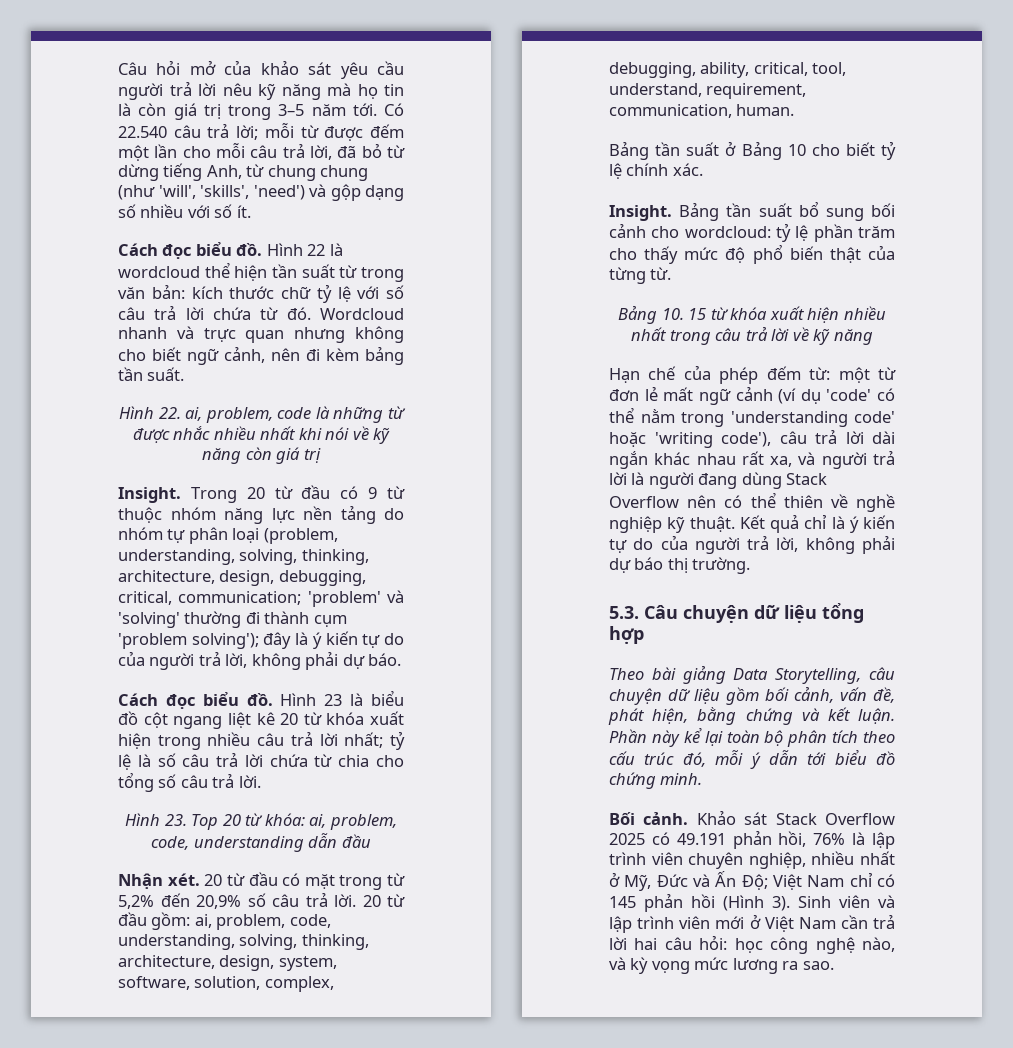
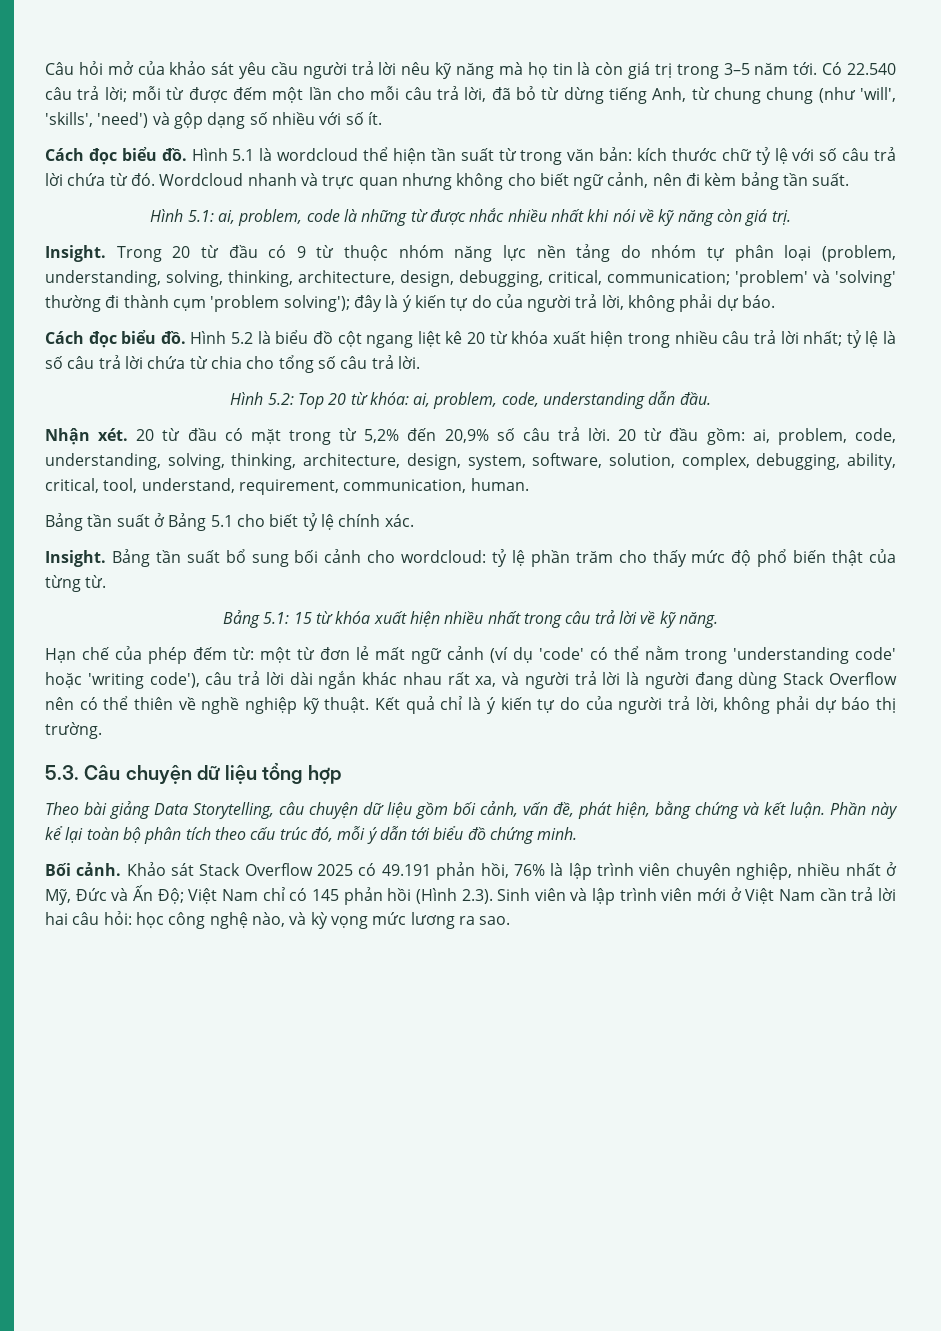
- Hình 22 là wordcloud thể hiện tần suất từ trong văn bản: kích thước chữ tỷ lệ với số câu trả lời chứa từ đó.
+ Hình 5.1 là wordcloud thể hiện tần suất từ trong văn bản: kích thước chữ tỷ lệ với số câu trả lời chứa từ đó.
- Hình 22. ai, problem, code là những từ được nhắc nhiều nhất khi nói về kỹ năng còn giá trị
+ Hình 5.1: ai, problem, code là những từ được nhắc nhiều nhất khi nói về kỹ năng còn giá trị.
- Hình 23 là biểu đồ cột ngang liệt kê 20 từ khóa xuất hiện trong nhiều câu trả lời nhất; tỷ lệ là số câu trả lời chứa từ chia cho tổng số câu trả lời.
+ Hình 5.2 là biểu đồ cột ngang liệt kê 20 từ khóa xuất hiện trong nhiều câu trả lời nhất; tỷ lệ là số câu trả lời chứa từ chia cho tổng số câu trả lời.
- Hình 23. Top 20 từ khóa: ai, problem, code, understanding dẫn đầu
+ Hình 5.2: Top 20 từ khóa: ai, problem, code, understanding dẫn đầu.
- Bảng tần suất ở Bảng 10 cho biết tỷ lệ chính xác.
+ Bảng tần suất ở Bảng 5.1 cho biết tỷ lệ chính xác.
- Bảng 10. 15 từ khóa xuất hiện nhiều nhất trong câu trả lời về kỹ năng
+ Bảng 5.1: 15 từ khóa xuất hiện nhiều nhất trong câu trả lời về kỹ năng.
- Khảo sát Stack Overflow 2025 có 49.191 phản hồi, 76% là lập trình viên chuyên nghiệp, nhiều nhất ở Mỹ, Đức và Ấn Độ; Việt Nam chỉ có 145 phản hồi (Hình 3). Sinh viên và lập trình viên mới ở Việt Nam cần trả lời hai câu hỏi: học công nghệ nào, và kỳ vọng mức lương ra sao.
+ Khảo sát Stack Overflow 2025 có 49.191 phản hồi, 76% là lập trình viên chuyên nghiệp, nhiều nhất ở Mỹ, Đức và Ấn Độ; Việt Nam chỉ có 145 phản hồi (Hình 2.3). Sinh viên và lập trình viên mới ở Việt Nam cần trả lời hai câu hỏi: học công nghệ nào, và kỳ vọng mức lương ra sao.

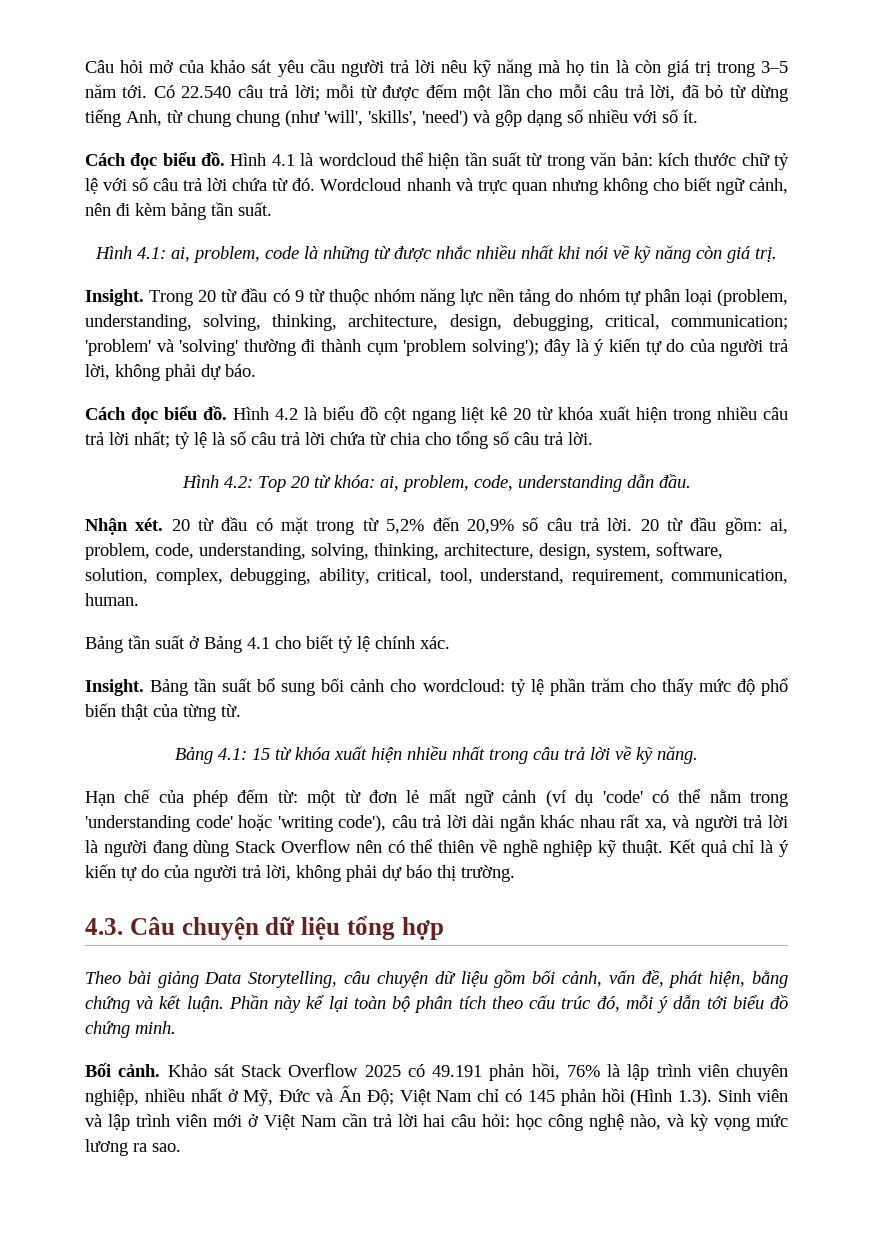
- Hình 5.1 là wordcloud thể hiện tần suất từ trong văn bản: kích thước chữ tỷ lệ với số câu trả lời chứa từ đó.
+ Hình 4.1 là wordcloud thể hiện tần suất từ trong văn bản: kích thước chữ tỷ lệ với số câu trả lời chứa từ đó.
- Hình 5.1: ai, problem, code là những từ được nhắc nhiều nhất khi nói về kỹ năng còn giá trị.
+ Hình 4.1: ai, problem, code là những từ được nhắc nhiều nhất khi nói về kỹ năng còn giá trị.
- Hình 5.2 là biểu đồ cột ngang liệt kê 20 từ khóa xuất hiện trong nhiều câu trả lời nhất; tỷ lệ là số câu trả lời chứa từ chia cho tổng số câu trả lời.
+ Hình 4.2 là biểu đồ cột ngang liệt kê 20 từ khóa xuất hiện trong nhiều câu trả lời nhất; tỷ lệ là số câu trả lời chứa từ chia cho tổng số câu trả lời.
- Hình 5.2: Top 20 từ khóa: ai, problem, code, understanding dẫn đầu.
+ Hình 4.2: Top 20 từ khóa: ai, problem, code, understanding dẫn đầu.
- Bảng tần suất ở Bảng 5.1 cho biết tỷ lệ chính xác.
+ Bảng tần suất ở Bảng 4.1 cho biết tỷ lệ chính xác.
- Bảng 5.1: 15 từ khóa xuất hiện nhiều nhất trong câu trả lời về kỹ năng.
+ Bảng 4.1: 15 từ khóa xuất hiện nhiều nhất trong câu trả lời về kỹ năng.
- 5.3. Câu chuyện dữ liệu tổng hợp
+ 4.3. Câu chuyện dữ liệu tổng hợp
- Khảo sát Stack Overflow 2025 có 49.191 phản hồi, 76% là lập trình viên chuyên nghiệp, nhiều nhất ở Mỹ, Đức và Ấn Độ; Việt Nam chỉ có 145 phản hồi (Hình 2.3). Sinh viên và lập trình viên mới ở Việt Nam cần trả lời hai câu hỏi: học công nghệ nào, và kỳ vọng mức lương ra sao.
+ Khảo sát Stack Overflow 2025 có 49.191 phản hồi, 76% là lập trình viên chuyên nghiệp, nhiều nhất ở Mỹ, Đức và Ấn Độ; Việt Nam chỉ có 145 phản hồi (Hình 1.3). Sinh viên và lập trình viên mới ở Việt Nam cần trả lời hai câu hỏi: học công nghệ nào, và kỳ vọng mức lương ra sao.

